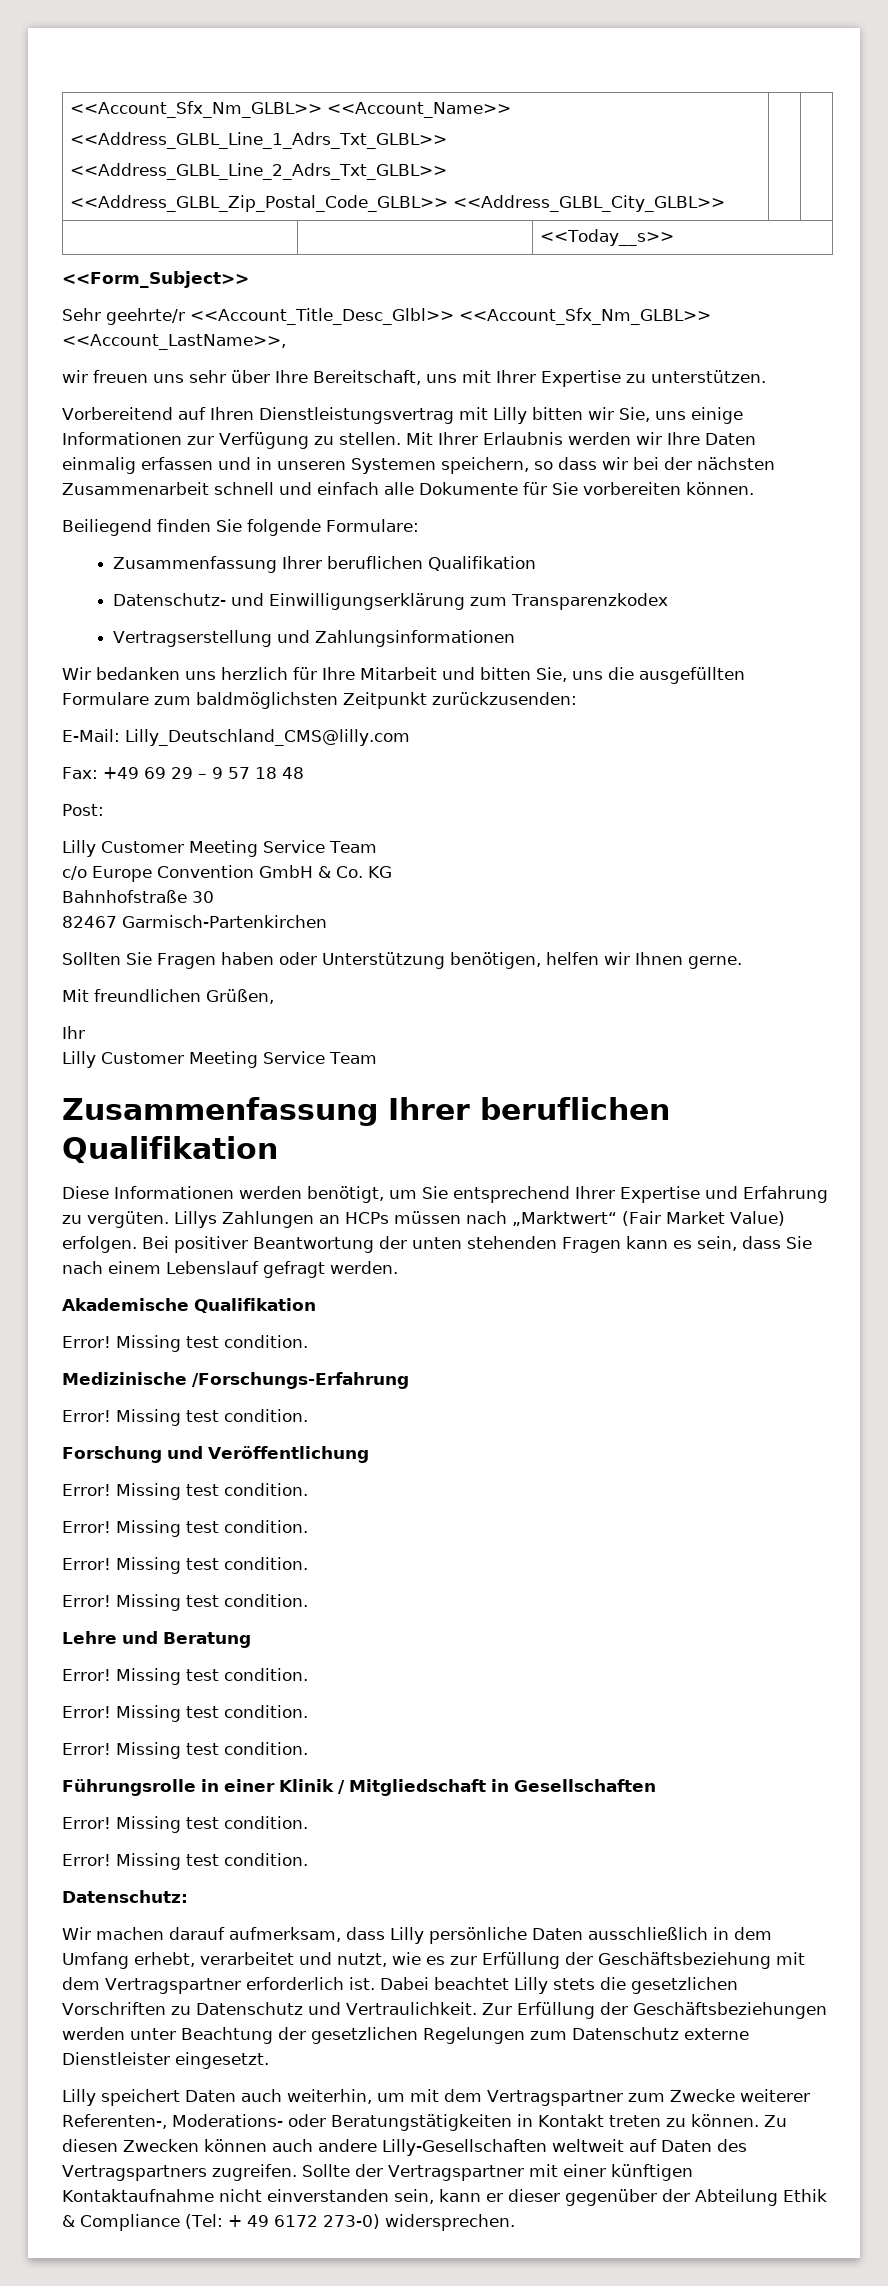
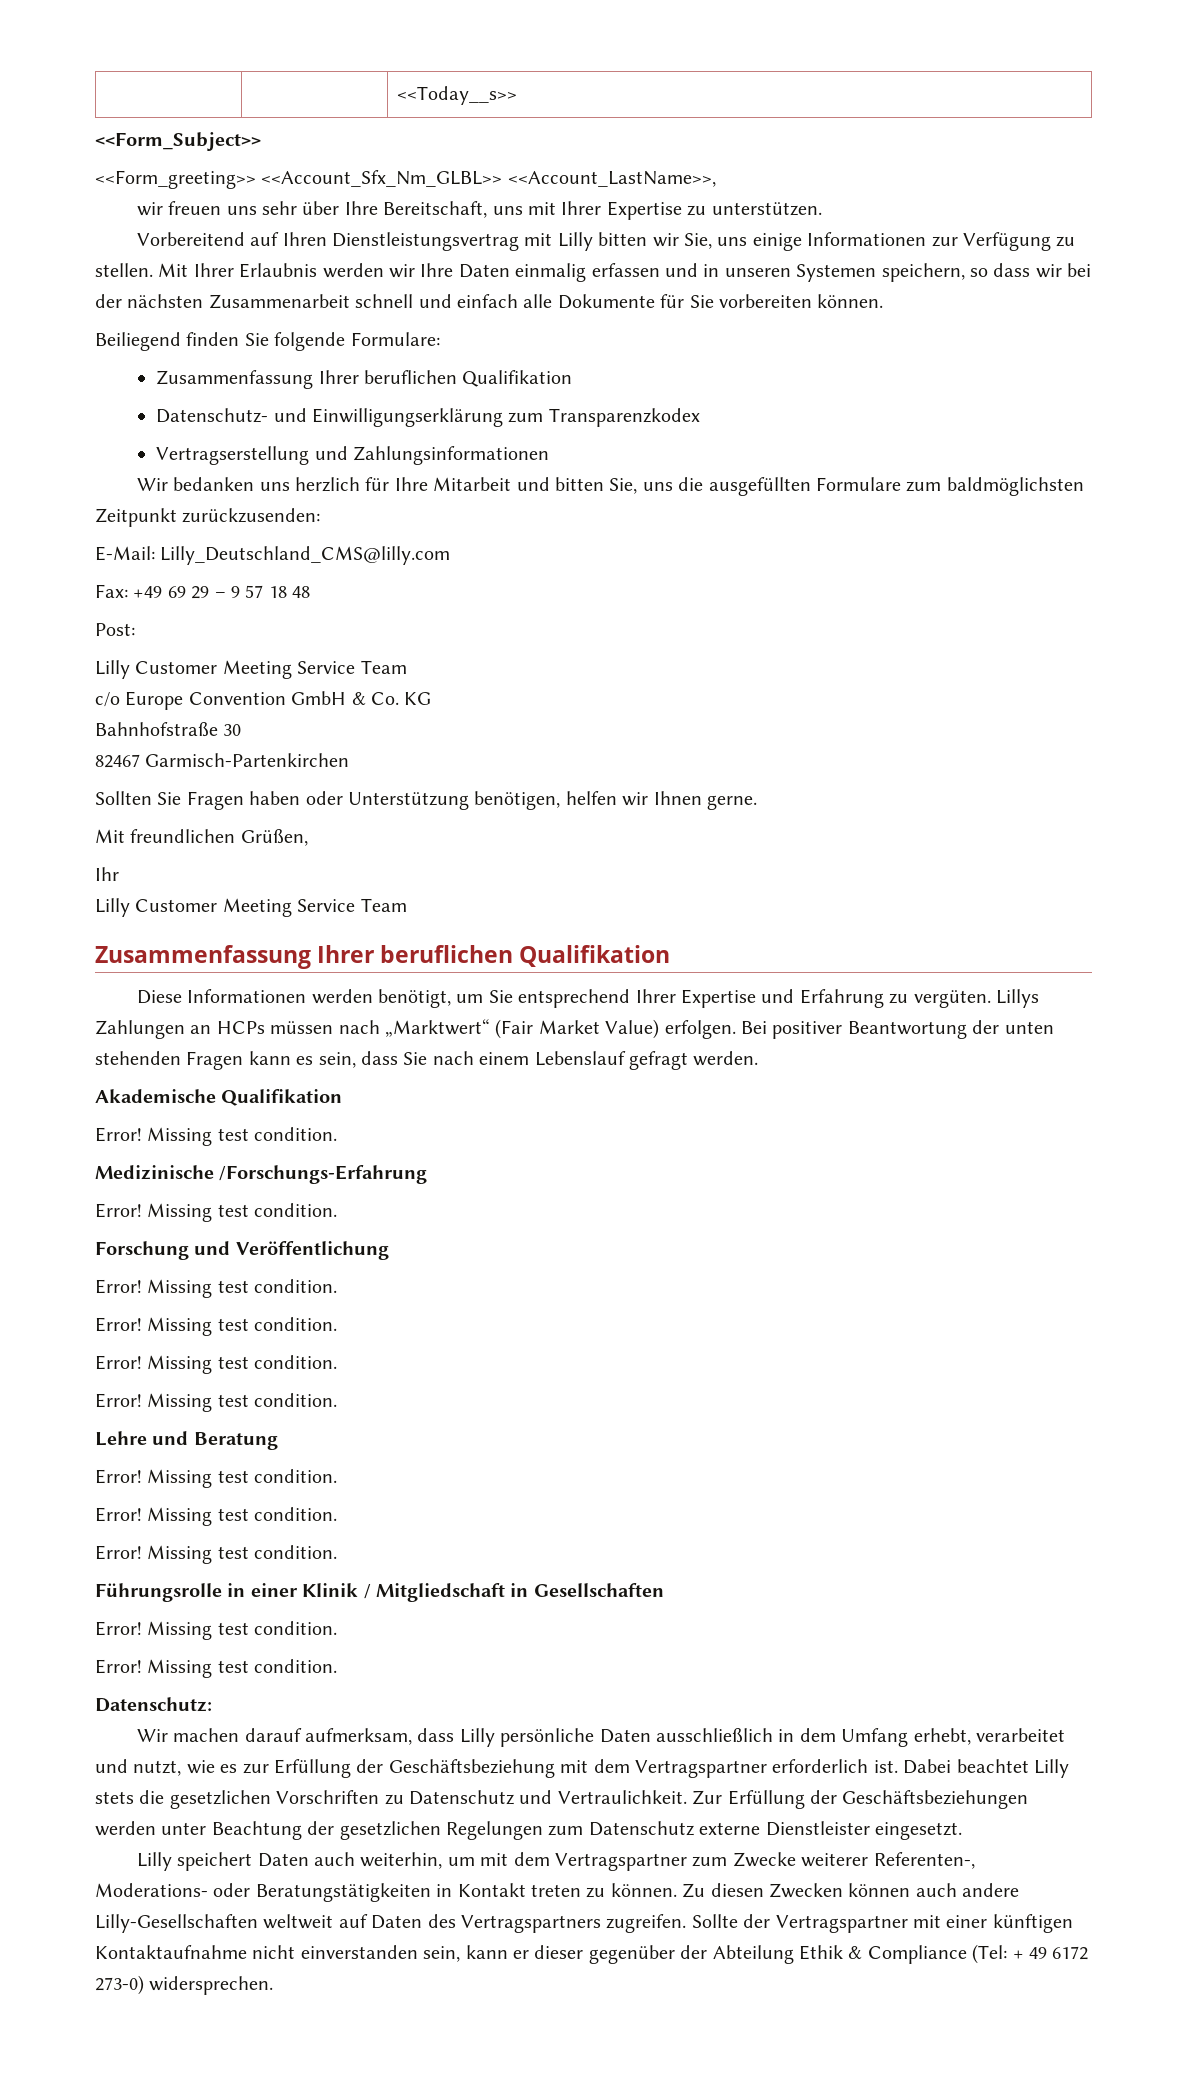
- <<Account_Sfx_Nm_GLBL>> <<Account_Name>>
- <<Address_GLBL_Line_1_Adrs_Txt_GLBL>>
- <<Address_GLBL_Line_2_Adrs_Txt_GLBL>>
- <<Address_GLBL_Zip_Postal_Code_GLBL>> <<Address_GLBL_City_GLBL>> | |
- Sehr geehrte/r <<Account_Title_Desc_Glbl>> <<Account_Sfx_Nm_GLBL>> <<Account_LastName>>,
+ <<Form_greeting>> <<Account_Sfx_Nm_GLBL>> <<Account_LastName>>,

